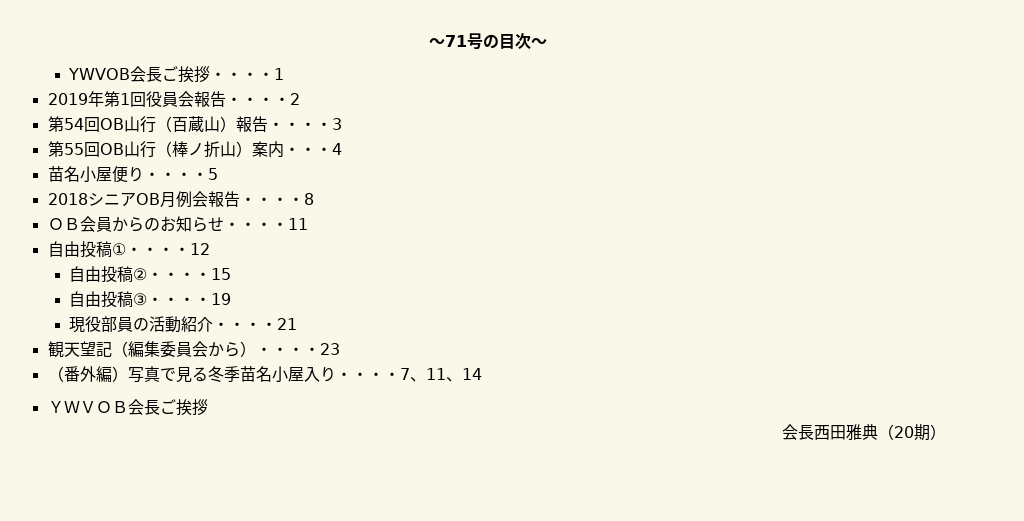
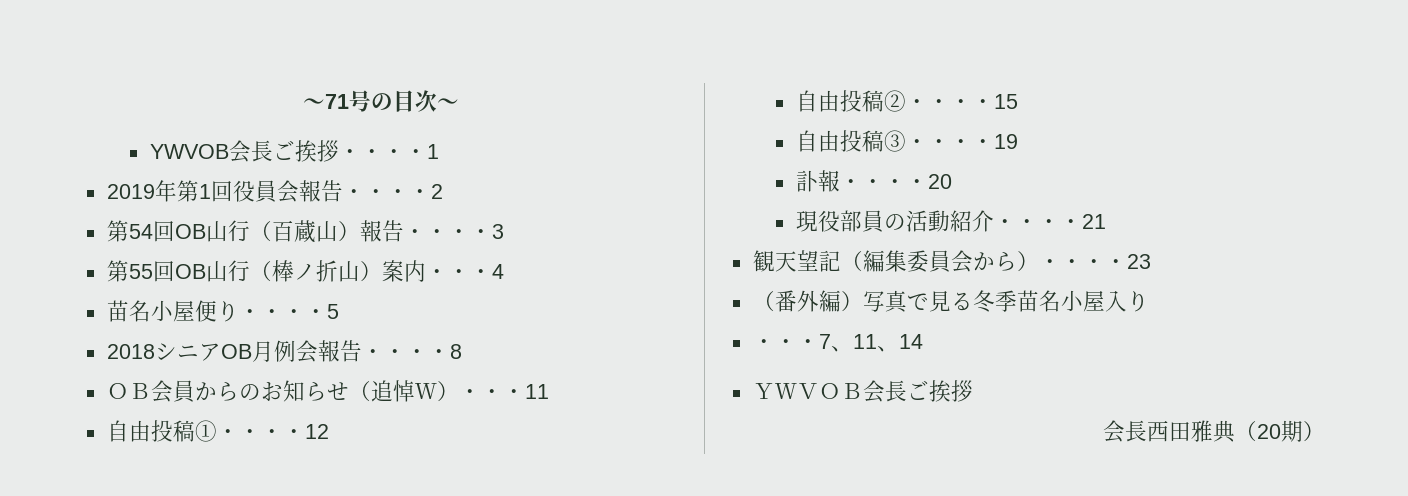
- ＯＢ会員からのお知らせ・・・・11
+ ＯＢ会員からのお知らせ（追悼Ｗ）・・・11
+ 訃報・・・・20
- （番外編）写真で見る冬季苗名小屋入り・・・・7、11、14
+ （番外編）写真で見る冬季苗名小屋入り
+ ・・・7、11、14

